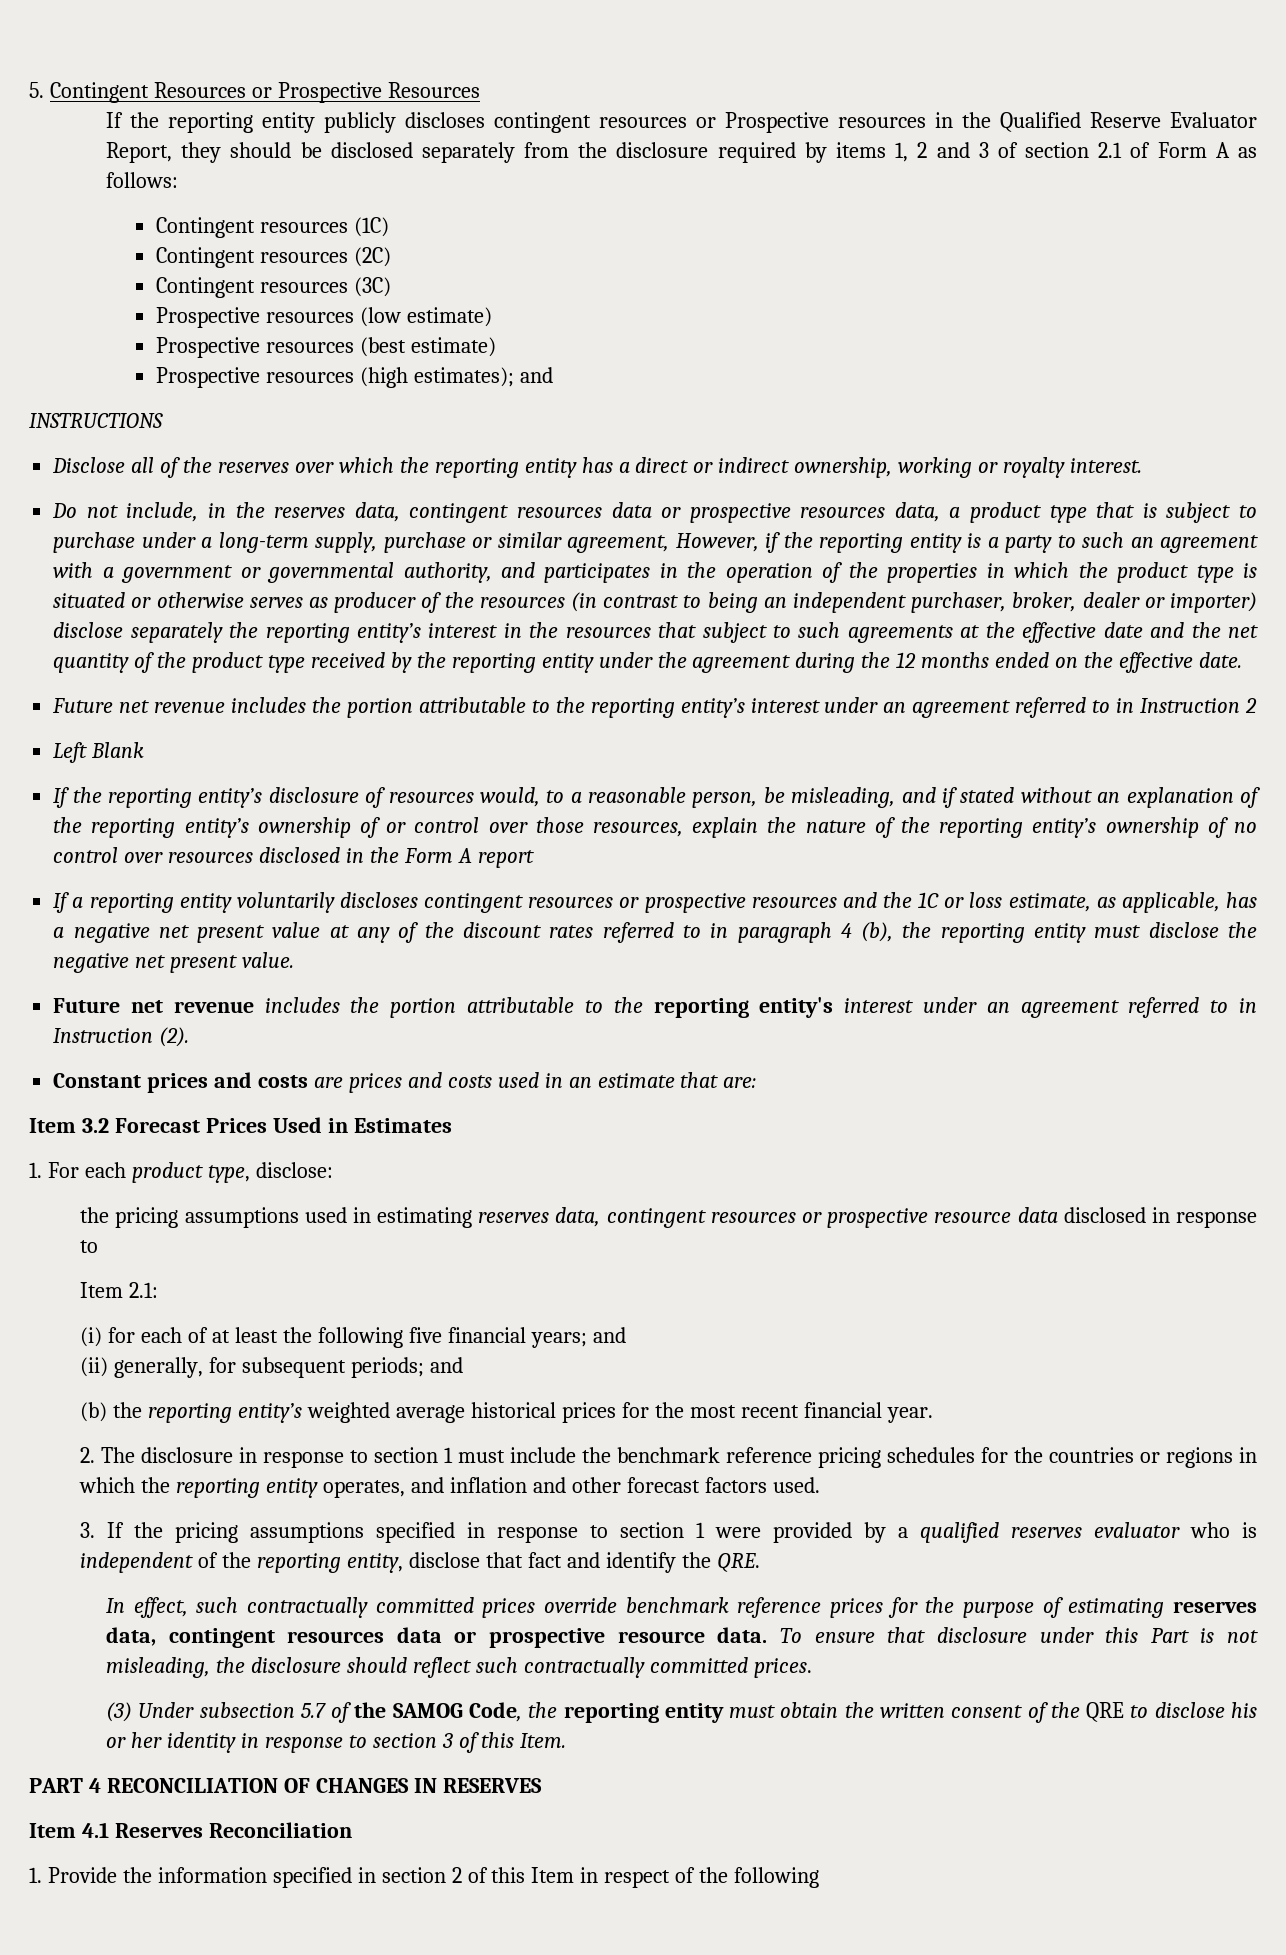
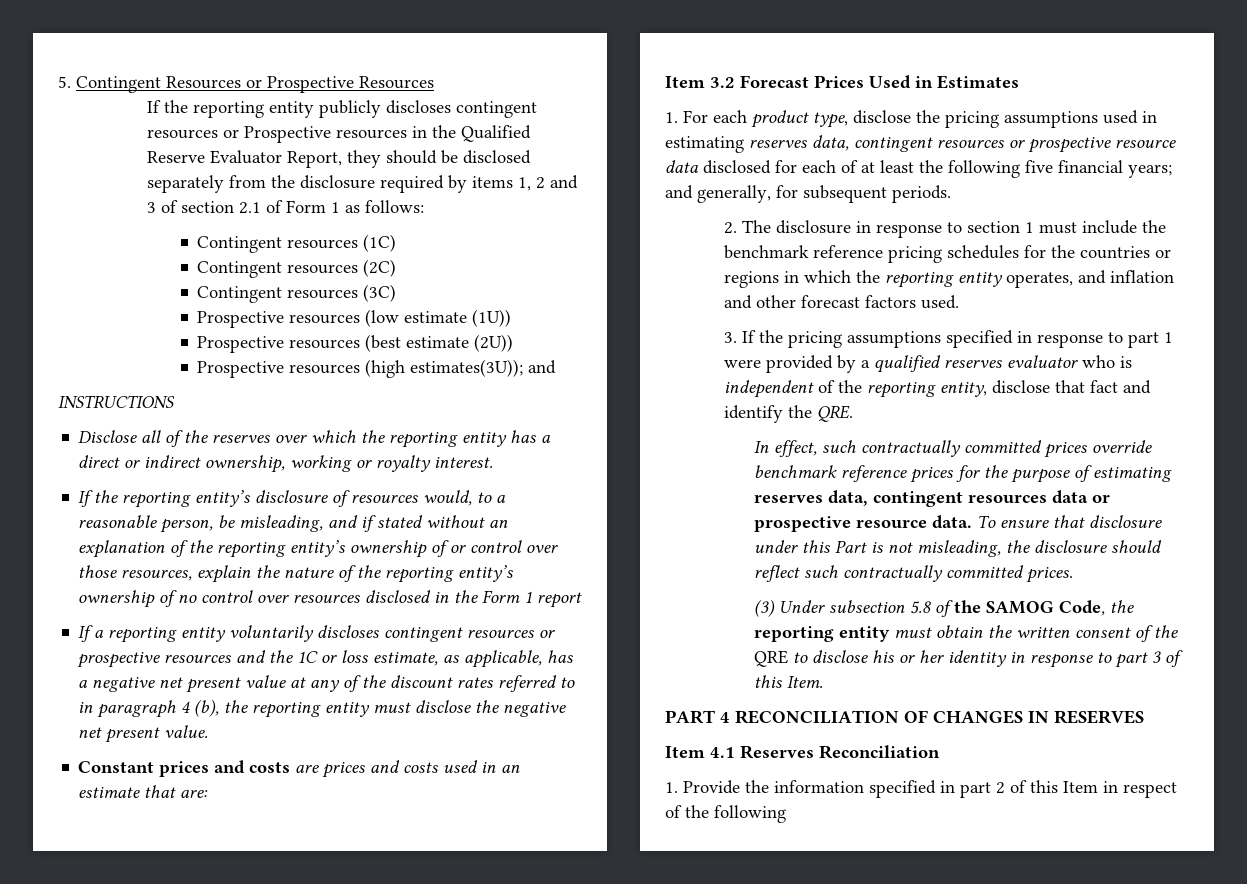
- If the reporting entity publicly discloses contingent resources or Prospective resources in the Qualified Reserve Evaluator Report, they should be disclosed separately from the disclosure required by items 1, 2 and 3 of section 2.1 of Form A as follows:
+ If the reporting entity publicly discloses contingent resources or Prospective resources in the Qualified Reserve Evaluator Report, they should be disclosed separately from the disclosure required by items 1, 2 and 3 of section 2.1 of Form 1 as follows:
- Prospective resources (low estimate)
+ Prospective resources (low estimate (1U))
- Prospective resources (best estimate)
+ Prospective resources (best estimate (2U))
- Prospective resources (high estimates); and
+ Prospective resources (high estimates(3U)); and
- Do not include, in the reserves data, contingent resources data or prospective resources data, a product type that is subject to purchase under a long-term supply, purchase or similar agreement, However, if the reporting entity is a party to such an agreement with a government or governmental authority, and participates in the operation of the properties in which the product type is situated or otherwise serves as producer of the resources (in contrast to being an independent purchaser, broker, dealer or importer) disclose separately the reporting entity’s interest in the resources that subject to such agreements at the effective date and the net quantity of the product type received by the reporting entity under the agreement during the 12 months ended on the effective date.
- Future net revenue includes the portion attributable to the reporting entity’s interest under an agreement referred to in Instruction 2
- Left Blank
- If the reporting entity’s disclosure of resources would, to a reasonable person, be misleading, and if stated without an explanation of the reporting entity’s ownership of or control over those resources, explain the nature of the reporting entity’s ownership of no control over resources disclosed in the Form A report
+ If the reporting entity’s disclosure of resources would, to a reasonable person, be misleading, and if stated without an explanation of the reporting entity’s ownership of or control over those resources, explain the nature of the reporting entity’s ownership of no control over resources disclosed in the Form 1 report
- Future net revenue includes the portion attributable to the reporting entity's interest under an agreement referred to in Instruction (2).
- 1. For each product type, disclose:
- the pricing assumptions used in estimating reserves data, contingent resources or prospective resource data disclosed in response to
- Item 2.1:
- (i) for each of at least the following five financial years; and
- (ii) generally, for subsequent periods; and
- (b) the reporting entity’s weighted average historical prices for the most recent financial year.
+ 1. For each product type, disclose the pricing assumptions used in estimating reserves data, contingent resources or prospective resource data disclosed for each of at least the following five financial years; and generally, for subsequent periods.
- 3. If the pricing assumptions specified in response to section 1 were provided by a qualified reserves evaluator who is independent of the reporting entity, disclose that fact and identify the QRE.
+ 3. If the pricing assumptions specified in response to part 1 were provided by a qualified reserves evaluator who is independent of the reporting entity, disclose that fact and identify the QRE.
- (3) Under subsection 5.7 of the SAMOG Code, the reporting entity must obtain the written consent of the QRE to disclose his or her identity in response to section 3 of this Item.
+ (3) Under subsection 5.8 of the SAMOG Code, the reporting entity must obtain the written consent of the QRE to disclose his or her identity in response to part 3 of this Item.
- 1. Provide the information specified in section 2 of this Item in respect of the following
+ 1. Provide the information specified in part 2 of this Item in respect of the following

